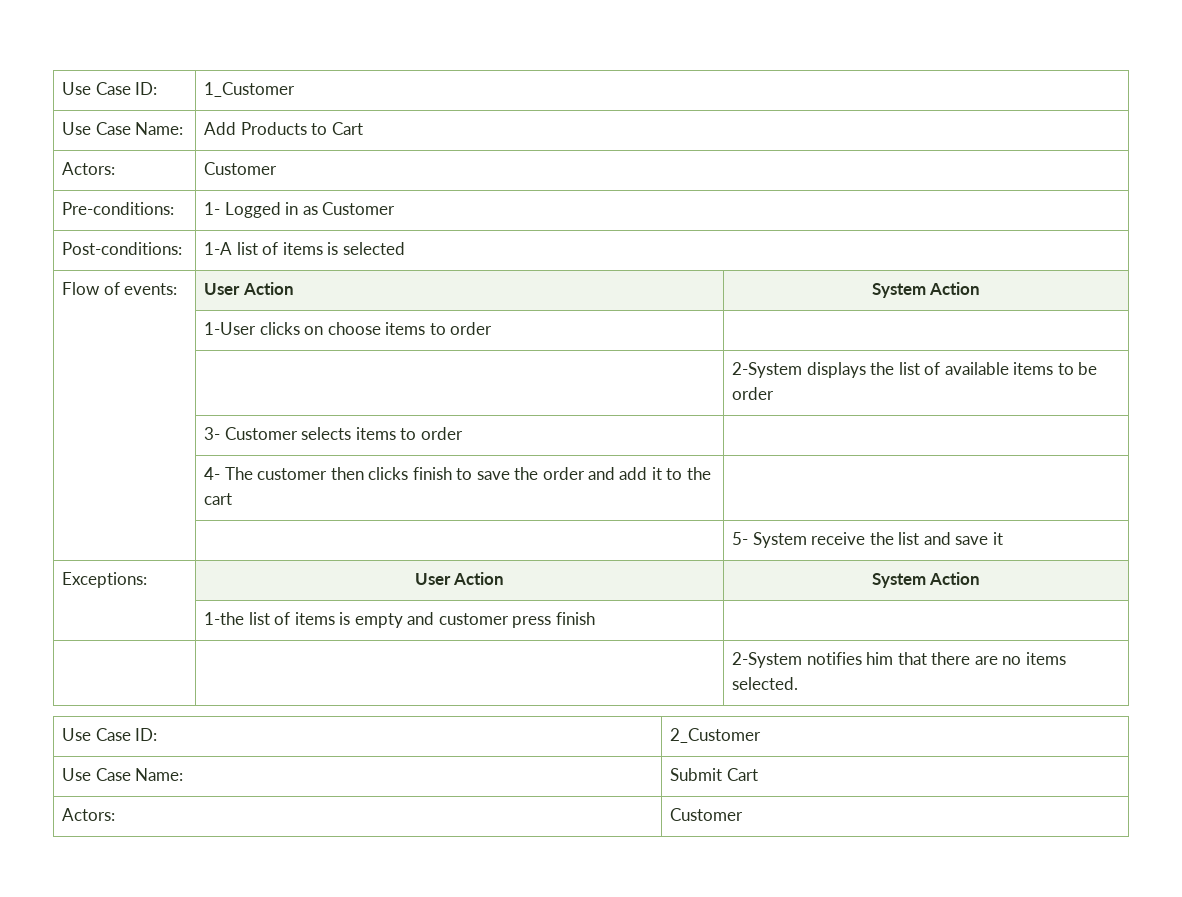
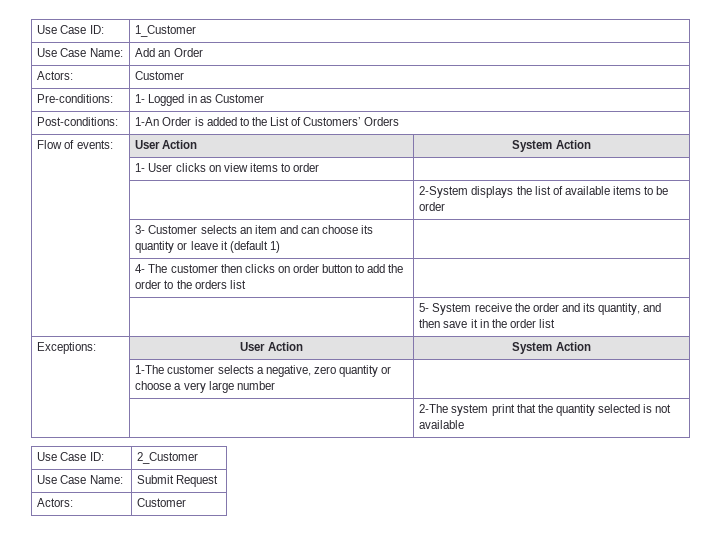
- Use Case Name: | Add Products to Cart
+ Use Case Name: | Add an Order
- Post-conditions: | 1-A list of items is selected
+ Post-conditions: | 1-An Order is added to the List of Customers’ Orders
- | 1-User clicks on choose items to order |
+ | 1- User clicks on view items to order |
- | 3- Customer selects items to order |
+ | 3- Customer selects an item and can choose its quantity or leave it (default 1) |
- | 4- The customer then clicks finish to save the order and add it to the cart |
- | | 5- System receive the list and save it
+ | 4- The customer then clicks on order button to add the order to the orders list |
+ | | 5- System receive the order and its quantity, and then save it in the order list
- | 1-the list of items is empty and customer press finish |
- | | 2-System notifies him that there are no items selected.
+ | 1-The customer selects a negative, zero quantity or choose a very large number |
+ | | 2-The system print that the quantity selected is not available
- Use Case Name: | Submit Cart
+ Use Case Name: | Submit Request

